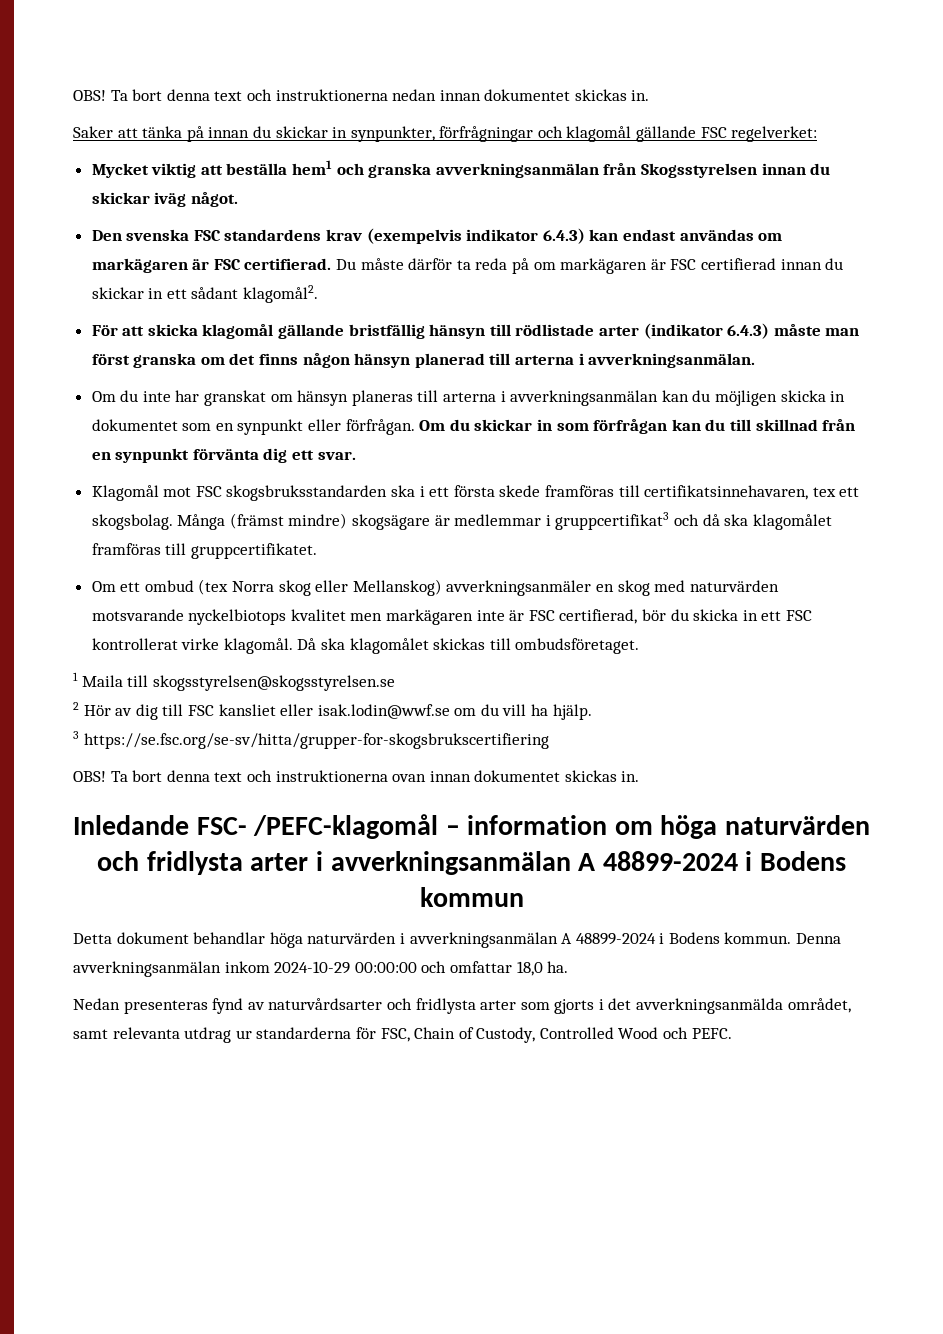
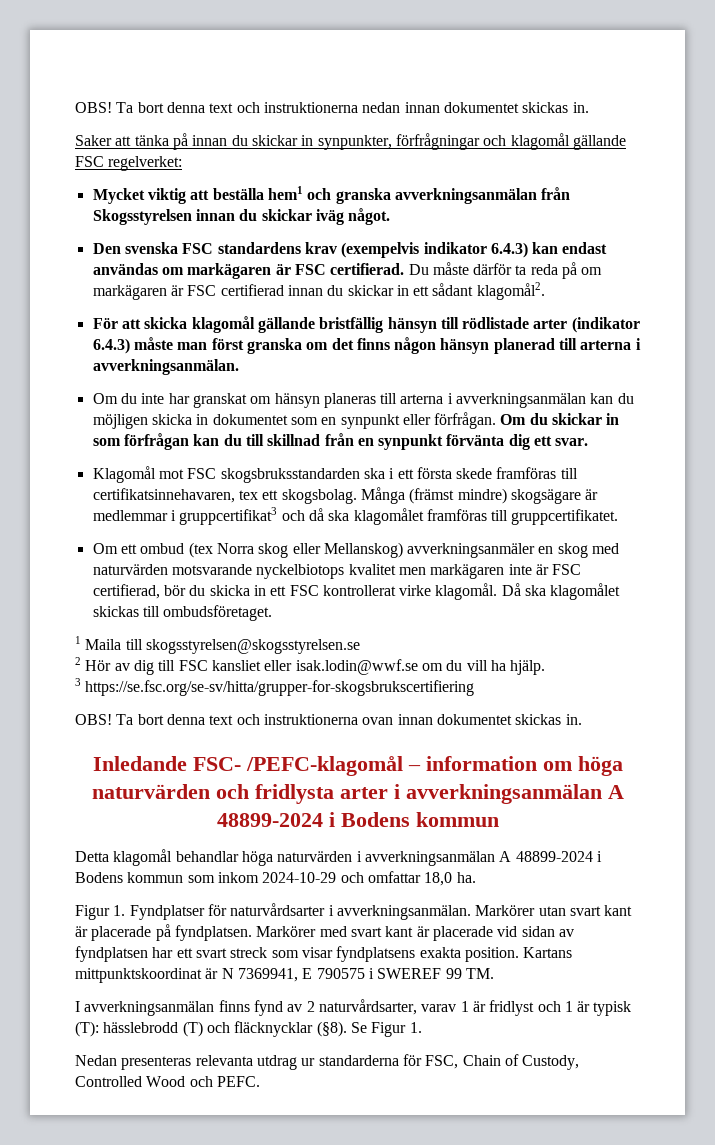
- Detta dokument behandlar höga naturvärden i avverkningsanmälan A 48899-2024 i Bodens kommun. Denna avverkningsanmälan inkom 2024-10-29 00:00:00 och omfattar 18,0 ha.
+ Detta klagomål behandlar höga naturvärden i avverkningsanmälan A 48899-2024 i Bodens kommun som inkom 2024-10-29 och omfattar 18,0 ha.
- Nedan presenteras fynd av naturvårdsarter och fridlysta arter som gjorts i det avverkningsanmälda området, samt relevanta utdrag ur standarderna för FSC, Chain of Custody, Controlled Wood och PEFC.
+ Figur 1. Fyndplatser för naturvårdsarter i avverkningsanmälan. Markörer utan svart kant är placerade på fyndplatsen. Markörer med svart kant är placerade vid sidan av fyndplatsen har ett svart streck som visar fyndplatsens exakta position. Kartans mittpunktskoordinat är N 7369941, E 790575 i SWEREF 99 TM.
+ I avverkningsanmälan finns fynd av 2 naturvårdsarter, varav 1 är fridlyst och 1 är typisk (T): hässlebrodd (T) och fläcknycklar (§8). Se Figur 1.
+ Nedan presenteras relevanta utdrag ur standarderna för FSC, Chain of Custody, Controlled Wood och PEFC.

